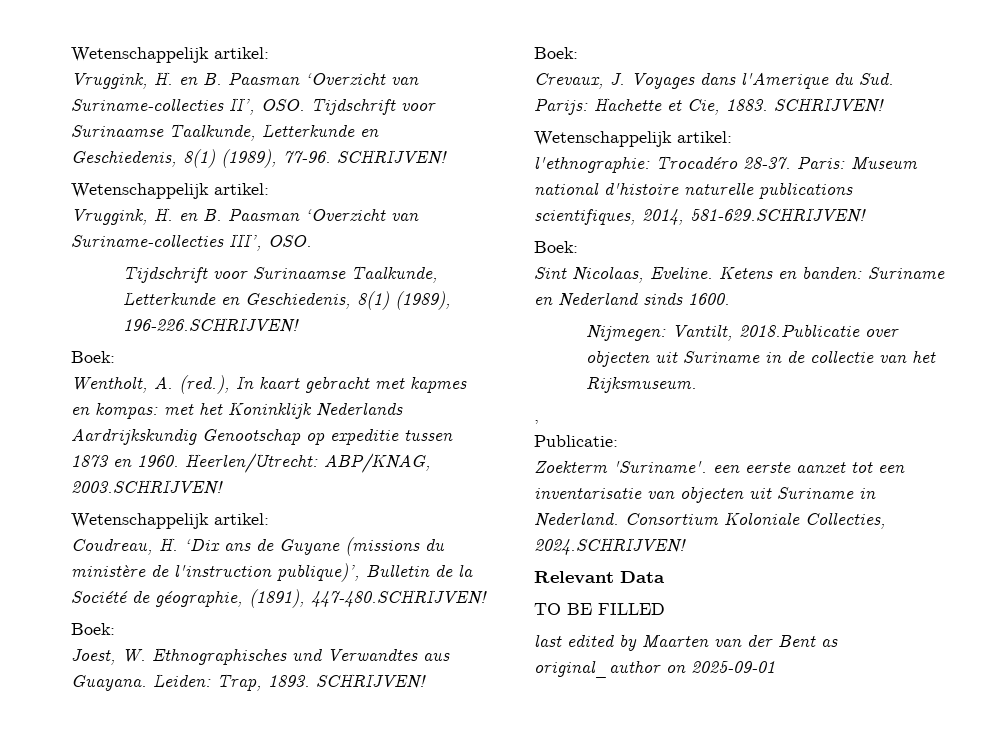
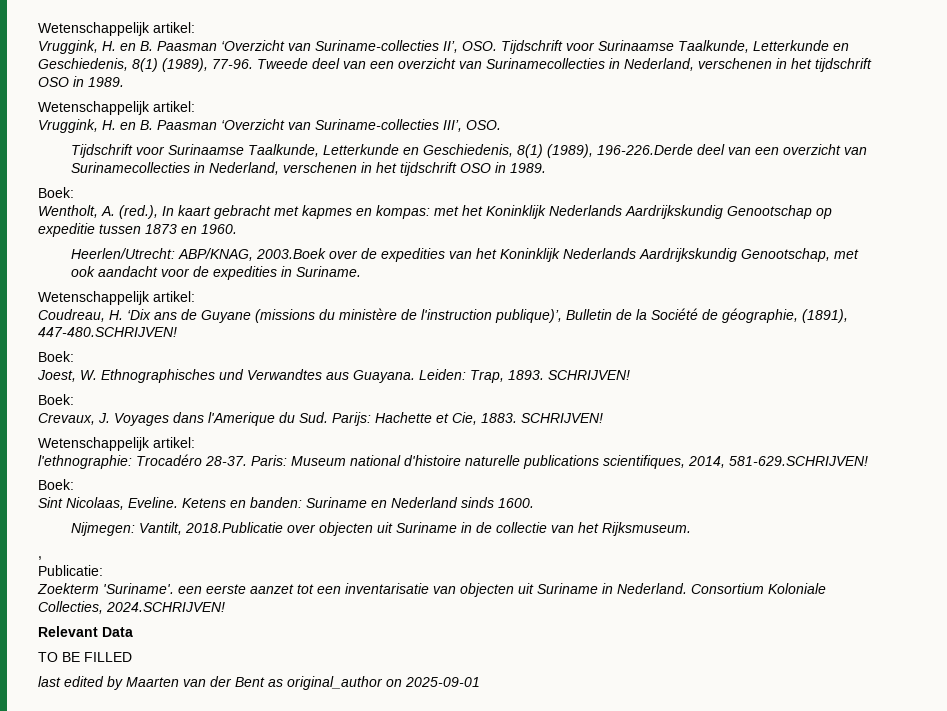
- Vruggink, H. en B. Paasman ‘Overzicht van Suriname-collecties II’, OSO. Tijdschrift voor Surinaamse Taalkunde, Letterkunde en Geschiedenis, 8(1) (1989), 77-96. SCHRIJVEN!
+ Vruggink, H. en B. Paasman ‘Overzicht van Suriname-collecties II’, OSO. Tijdschrift voor Surinaamse Taalkunde, Letterkunde en Geschiedenis, 8(1) (1989), 77-96. Tweede deel van een overzicht van Surinamecollecties in Nederland, verschenen in het tijdschrift OSO in 1989.
- Tijdschrift voor Surinaamse Taalkunde, Letterkunde en Geschiedenis, 8(1) (1989), 196-226.SCHRIJVEN!
+ Tijdschrift voor Surinaamse Taalkunde, Letterkunde en Geschiedenis, 8(1) (1989), 196-226.Derde deel van een overzicht van Surinamecollecties in Nederland, verschenen in het tijdschrift OSO in 1989.
- Wentholt, A. (red.), In kaart gebracht met kapmes en kompas: met het Koninklijk Nederlands Aardrijkskundig Genootschap op expeditie tussen 1873 en 1960. Heerlen/Utrecht: ABP/KNAG, 2003.SCHRIJVEN!
+ Wentholt, A. (red.), In kaart gebracht met kapmes en kompas: met het Koninklijk Nederlands Aardrijkskundig Genootschap op expeditie tussen 1873 en 1960.
+ Heerlen/Utrecht: ABP/KNAG, 2003.Boek over de expedities van het Koninklijk Nederlands Aardrijkskundig Genootschap, met ook aandacht voor de expedities in Suriname.

